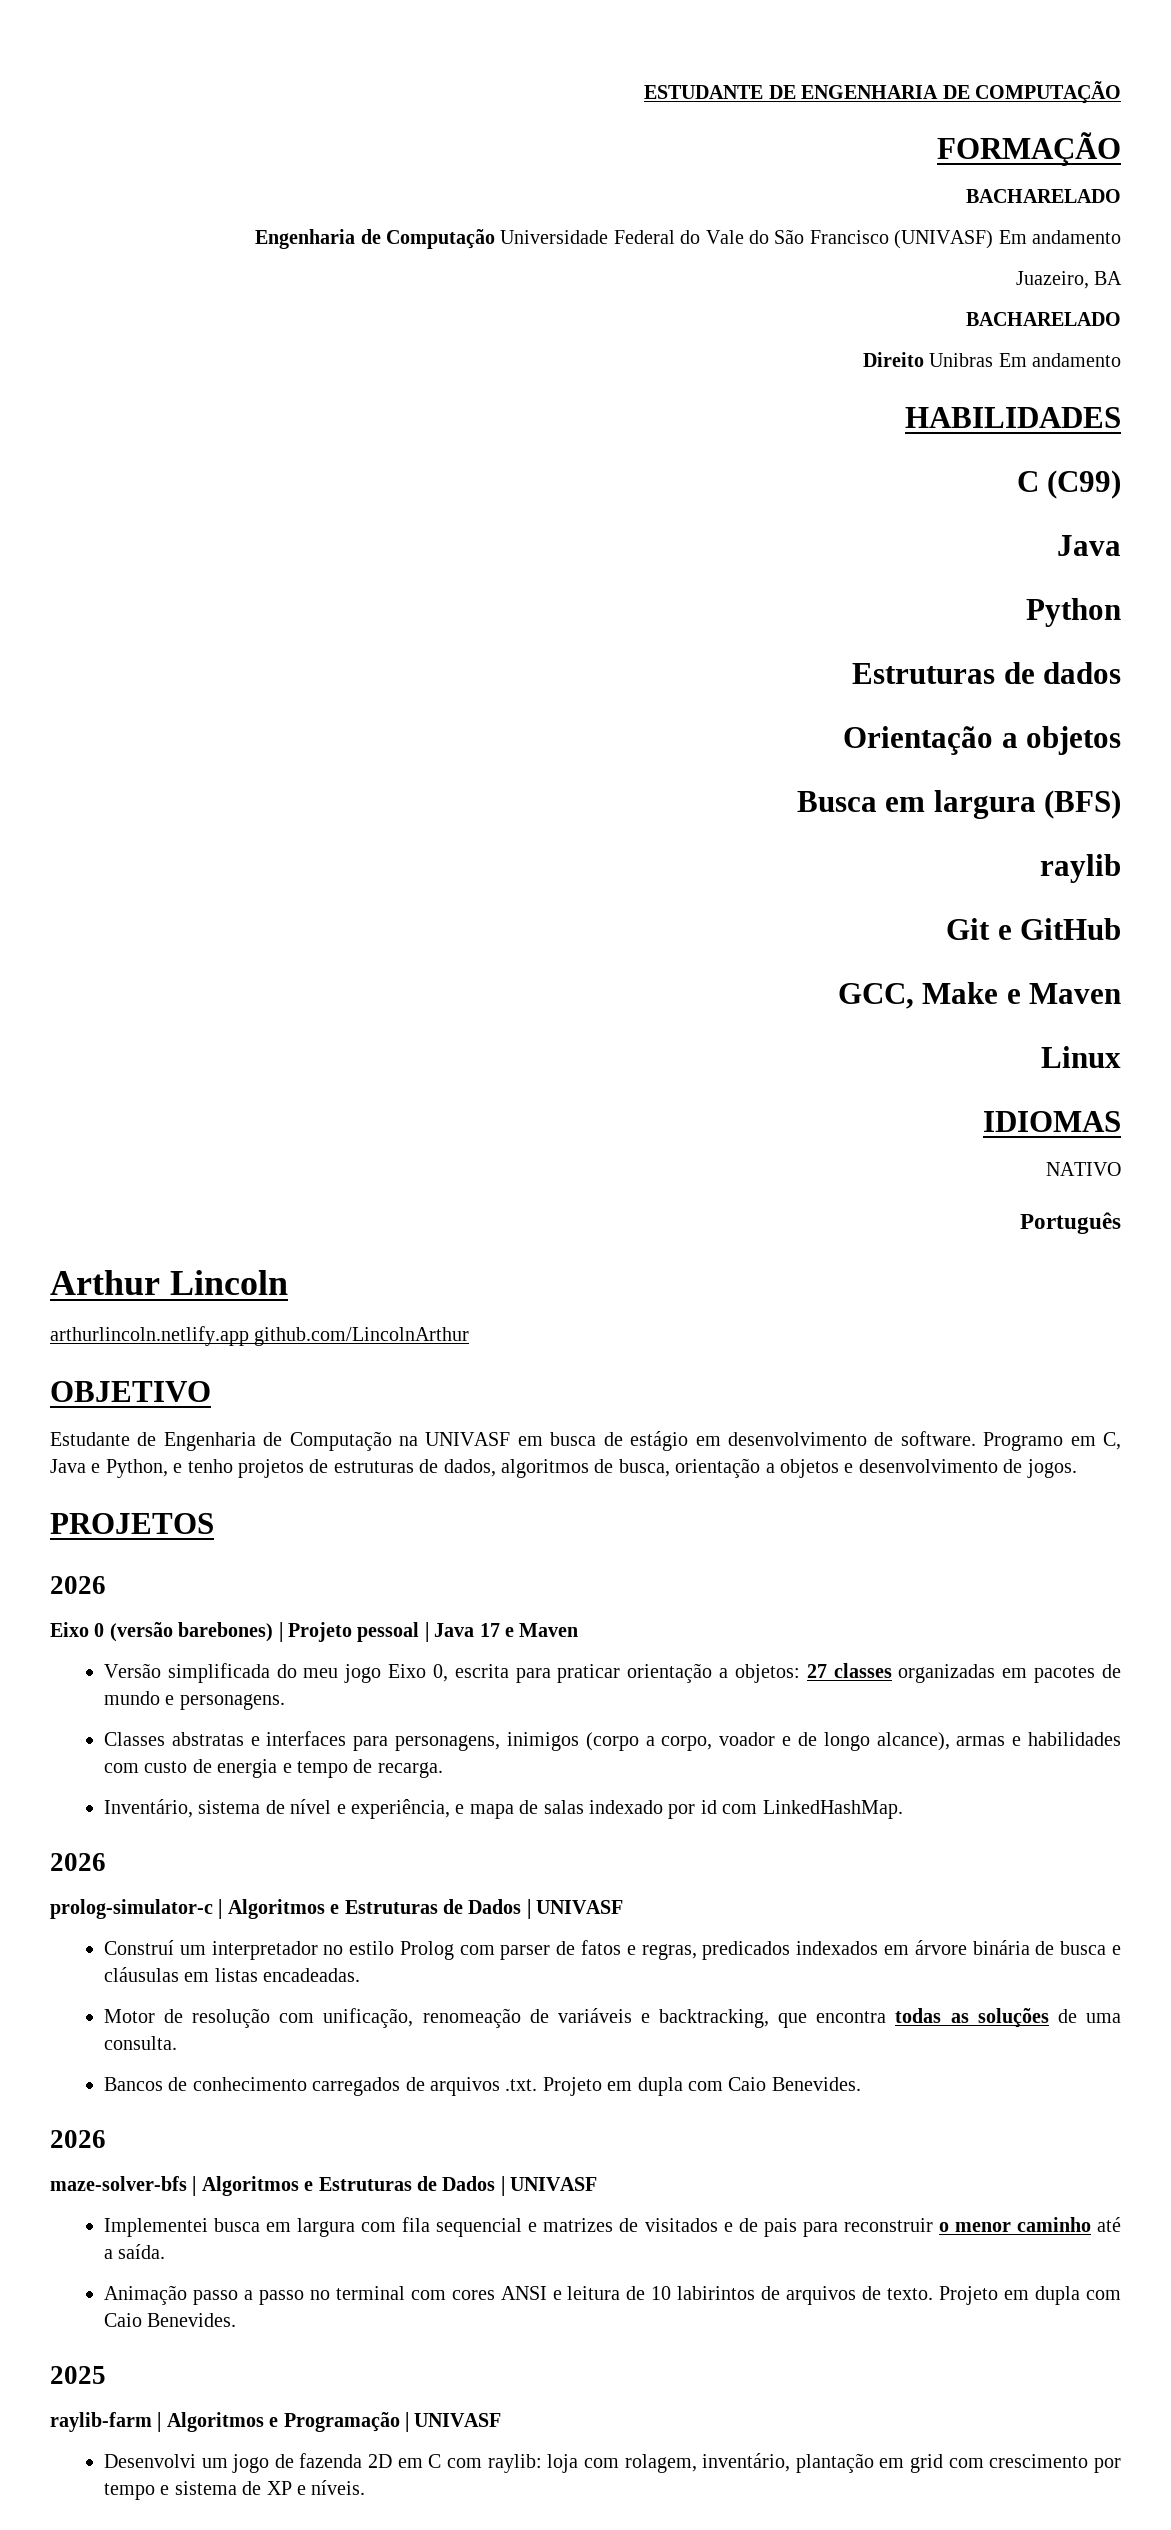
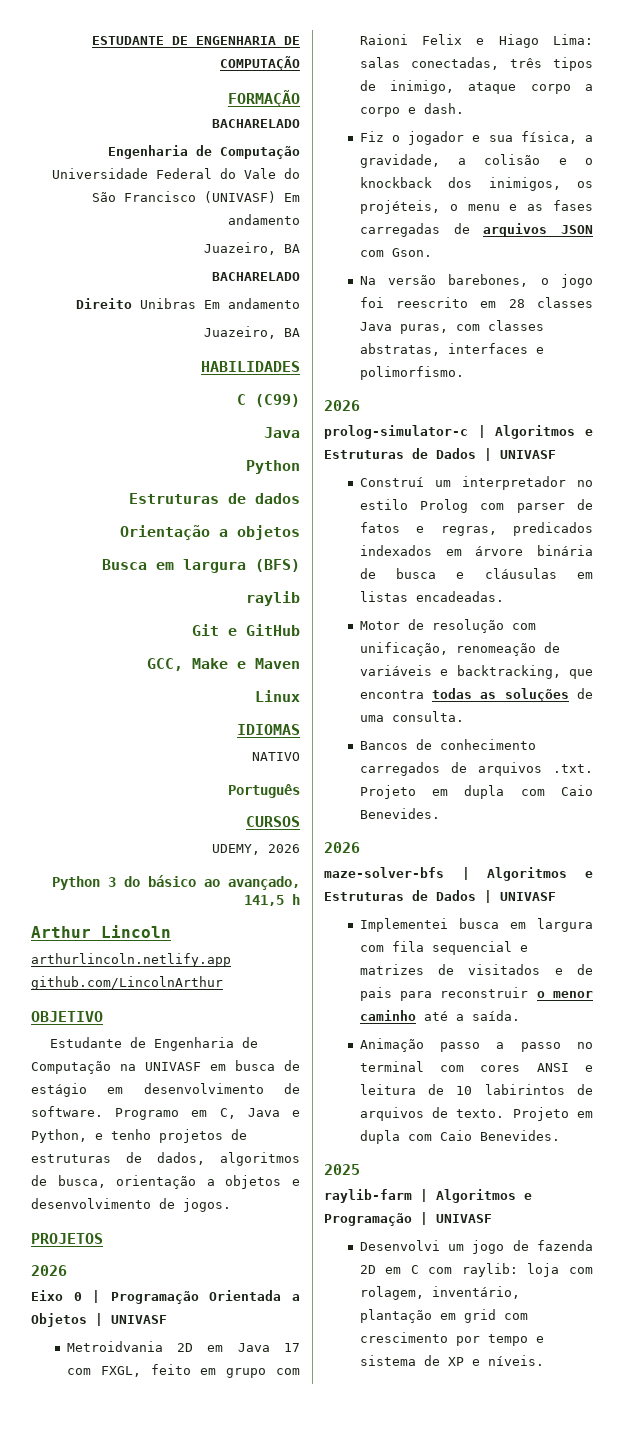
  Direito Unibras Em andamento
+ Juazeiro, BA
+ CURSOS
+ UDEMY, 2026
+ Python 3 do básico ao avançado, 141,5 h
- Eixo 0 (versão barebones) | Projeto pessoal | Java 17 e Maven
- Versão simplificada do meu jogo Eixo 0, escrita para praticar orientação a objetos: 27 classes organizadas em pacotes de mundo e personagens.
- Classes abstratas e interfaces para personagens, inimigos (corpo a corpo, voador e de longo alcance), armas e habilidades com custo de energia e tempo de recarga.
- Inventário, sistema de nível e experiência, e mapa de salas indexado por id com LinkedHashMap.
+ Eixo 0 | Programação Orientada a Objetos | UNIVASF
+ Metroidvania 2D em Java 17 com FXGL, feito em grupo com Raioni Felix e Hiago Lima: salas conectadas, três tipos de inimigo, ataque corpo a corpo e dash.
+ Fiz o jogador e sua física, a gravidade, a colisão e o knockback dos inimigos, os projéteis, o menu e as fases carregadas de arquivos JSON com Gson.
+ Na versão barebones, o jogo foi reescrito em 28 classes Java puras, com classes abstratas, interfaces e polimorfismo.

